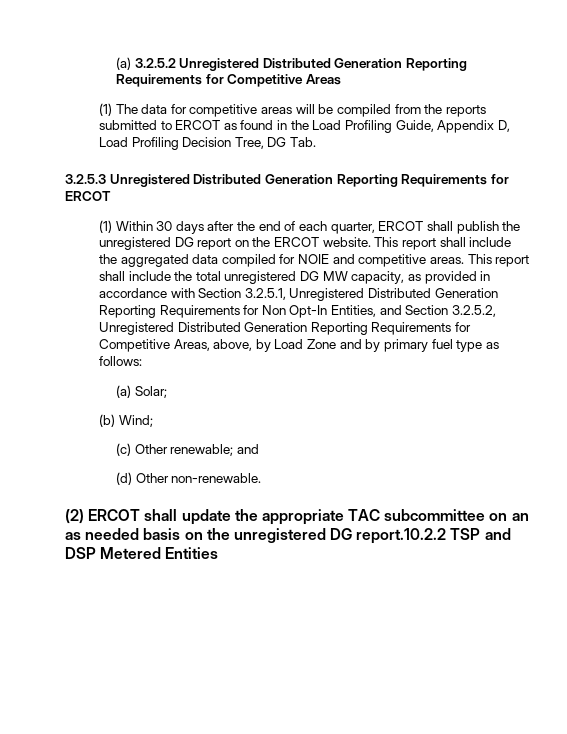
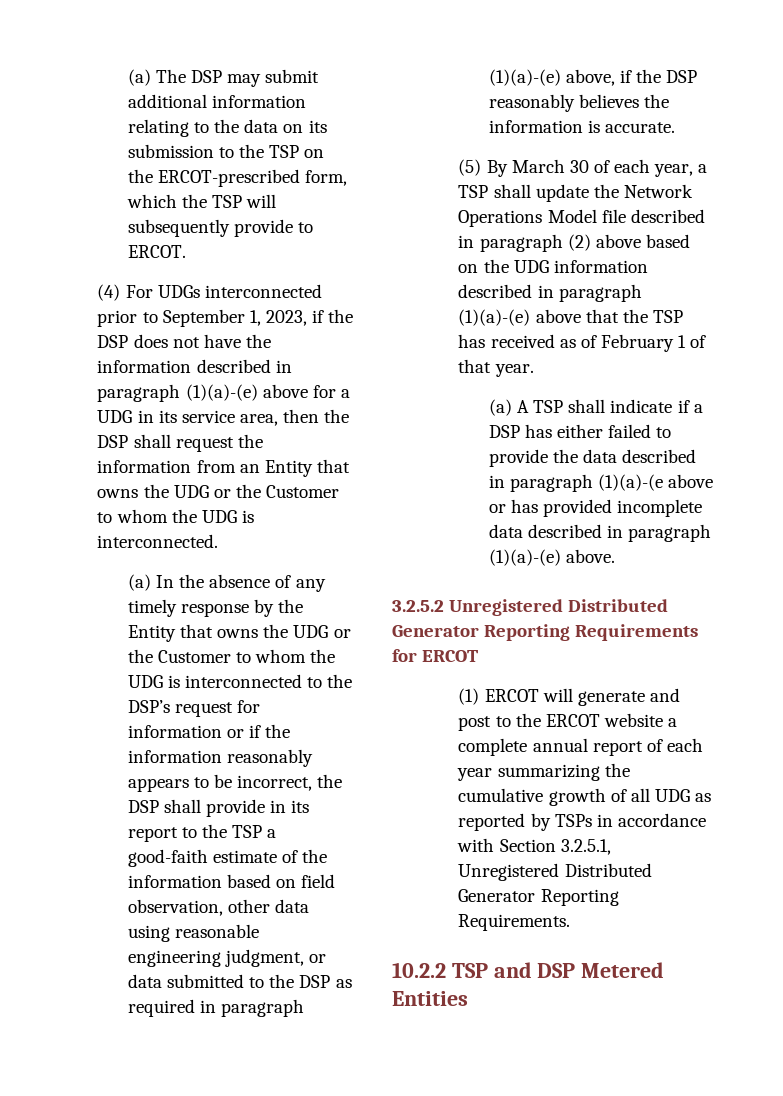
- (a) 3.2.5.2 Unregistered Distributed Generation Reporting Requirements for Competitive Areas
- (1) The data for competitive areas will be compiled from the reports submitted to ERCOT as found in the Load Profiling Guide, Appendix D, Load Profiling Decision Tree, DG Tab.
- 3.2.5.3 Unregistered Distributed Generation Reporting Requirements for ERCOT
+ (a) The DSP may submit additional information relating to the data on its submission to the TSP on the ERCOT-prescribed form, which the TSP will subsequently provide to ERCOT.
+ (4) For UDGs interconnected prior to September 1, 2023, if the DSP does not have the information described in paragraph (1)(a)-(e) above for a UDG in its service area, then the DSP shall request the information from an Entity that owns the UDG or the Customer to whom the UDG is interconnected.
+ (a) In the absence of any timely response by the Entity that owns the UDG or the Customer to whom the UDG is interconnected to the DSP’s request for information or if the information reasonably appears to be incorrect, the DSP shall provide in its report to the TSP a good-faith estimate of the information based on field observation, other data using reasonable engineering judgment, or data submitted to the DSP as required in paragraph (1)(a)-(e) above, if the DSP reasonably believes the information is accurate.
+ (5) By March 30 of each year, a TSP shall update the Network Operations Model file described in paragraph (2) above based on the UDG information described in paragraph (1)(a)-(e) above that the TSP has received as of February 1 of that year.
+ (a) A TSP shall indicate if a DSP has either failed to provide the data described in paragraph (1)(a)-(e above or has provided incomplete data described in paragraph (1)(a)-(e) above.
+ 3.2.5.2 Unregistered Distributed Generator Reporting Requirements for ERCOT
- (1) Within 30 days after the end of each quarter, ERCOT shall publish the unregistered DG report on the ERCOT website. This report shall include the aggregated data compiled for NOIE and competitive areas. This report shall include the total unregistered DG MW capacity, as provided in accordance with Section 3.2.5.1, Unregistered Distributed Generation Reporting Requirements for Non Opt-In Entities, and Section 3.2.5.2, Unregistered Distributed Generation Reporting Requirements for Competitive Areas, above, by Load Zone and by primary fuel type as follows:
- (a) Solar;
- (b) Wind;
- (c) Other renewable; and
- (d) Other non-renewable.
- (2) ERCOT shall update the appropriate TAC subcommittee on an as needed basis on the unregistered DG report.10.2.2 TSP and DSP Metered Entities
+ (1) ERCOT will generate and post to the ERCOT website a complete annual report of each year summarizing the cumulative growth of all UDG as reported by TSPs in accordance with Section 3.2.5.1, Unregistered Distributed Generator Reporting Requirements.
+ 10.2.2 TSP and DSP Metered Entities

